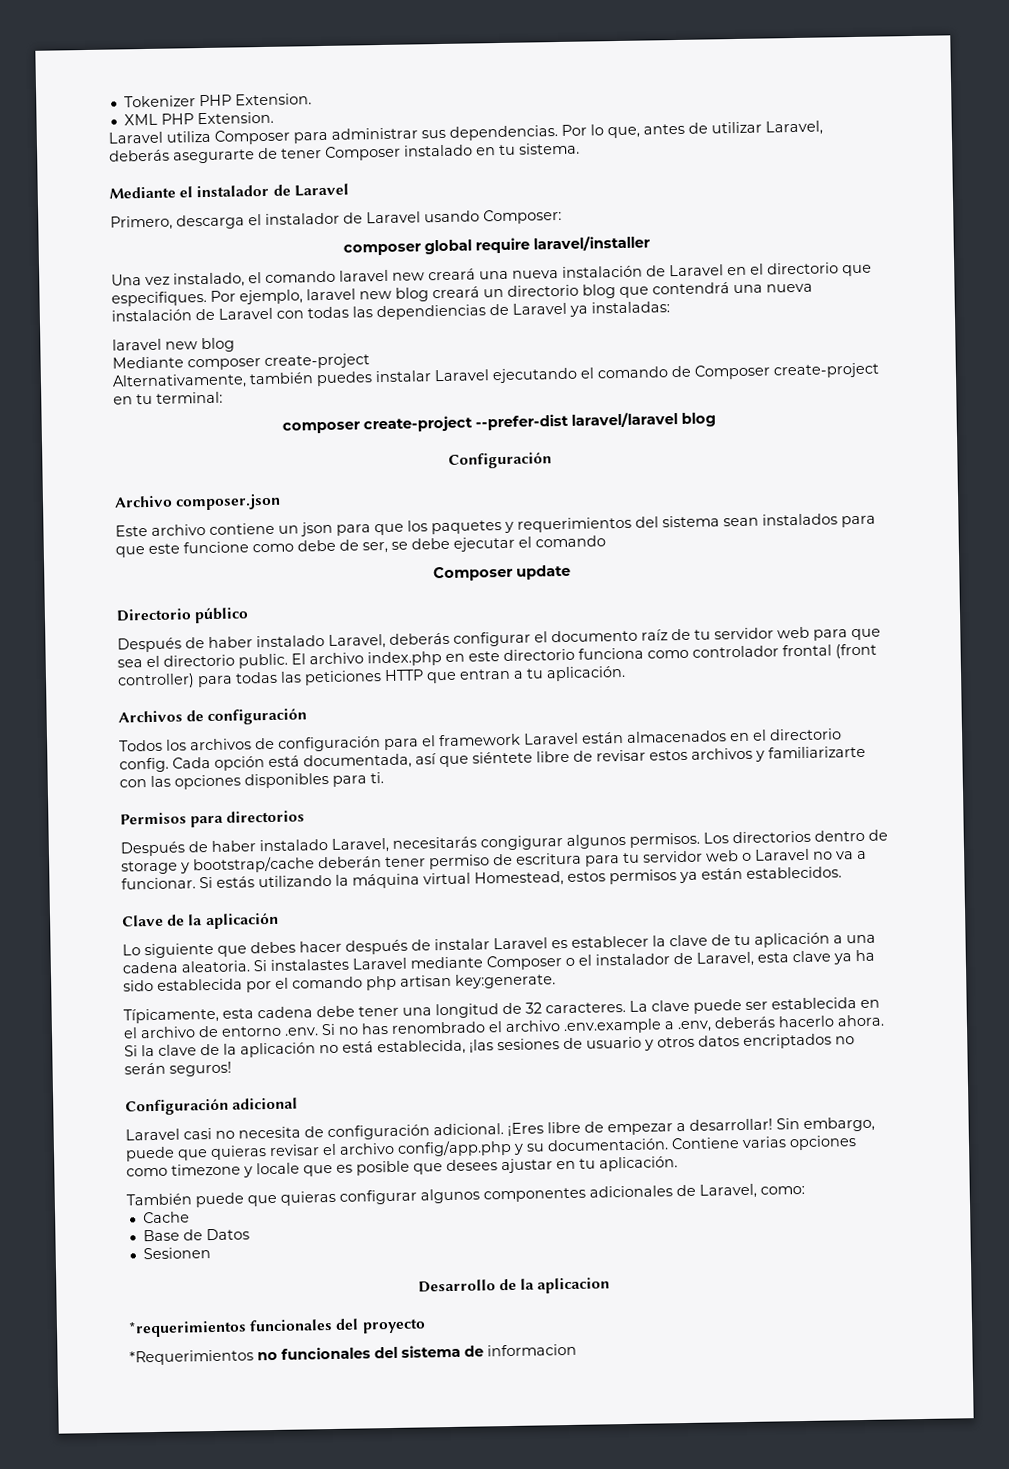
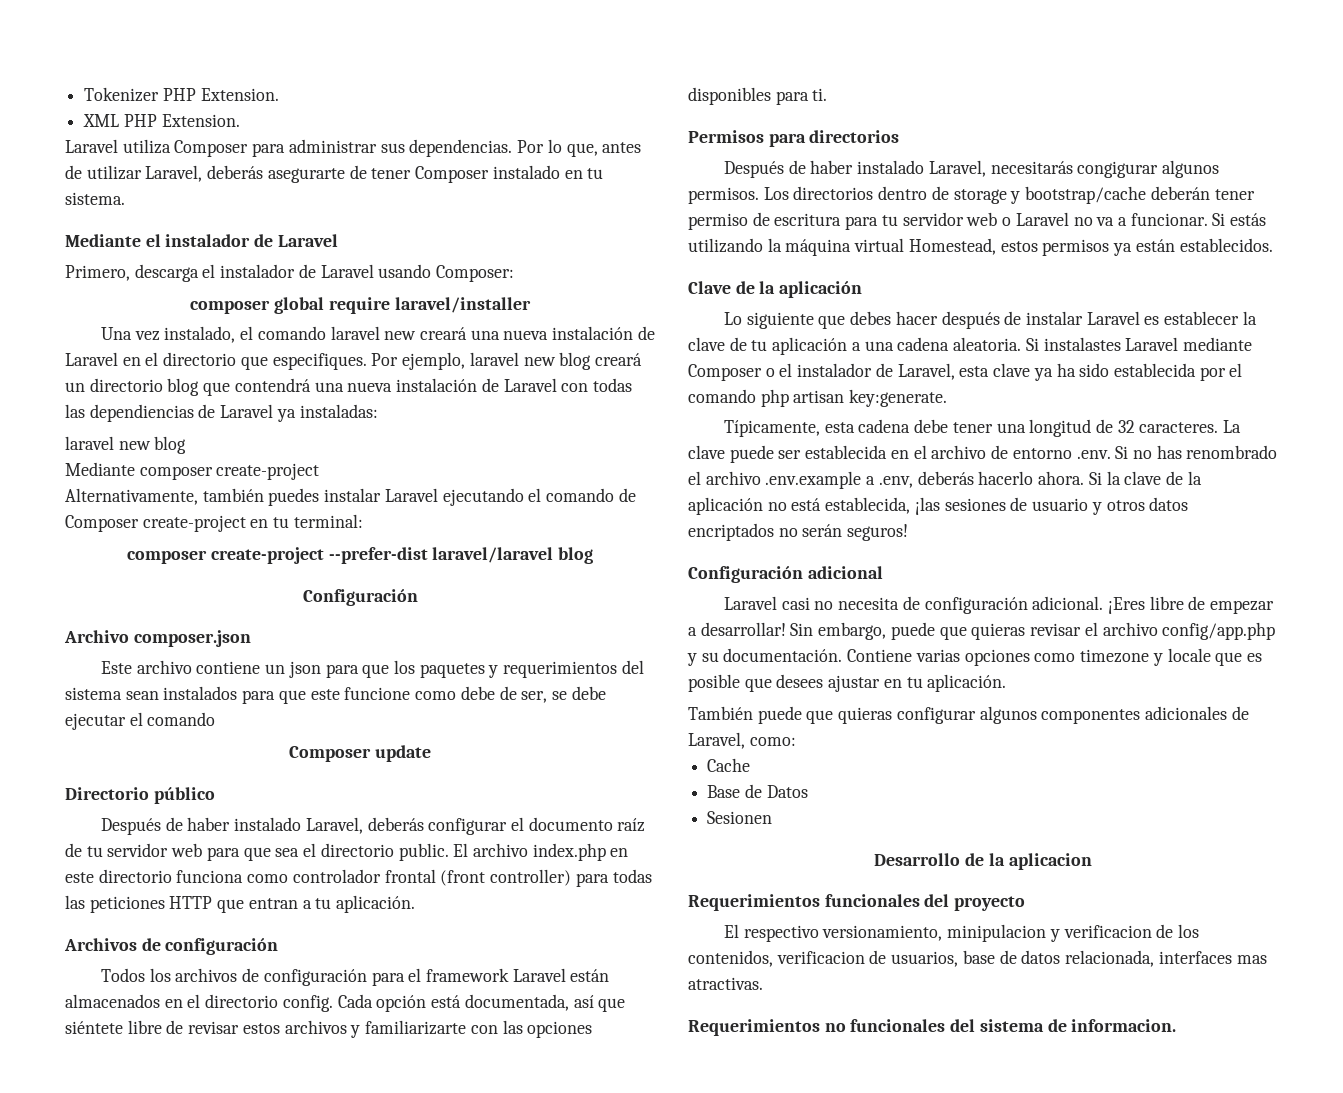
- *requerimientos funcionales del proyecto
+ Requerimientos funcionales del proyecto
- *Requerimientos no funcionales del sistema de informacion
+ El respectivo versionamiento, minipulacion y verificacion de los contenidos, verificacion de usuarios, base de datos relacionada, interfaces mas atractivas.
+ Requerimientos no funcionales del sistema de informacion.

